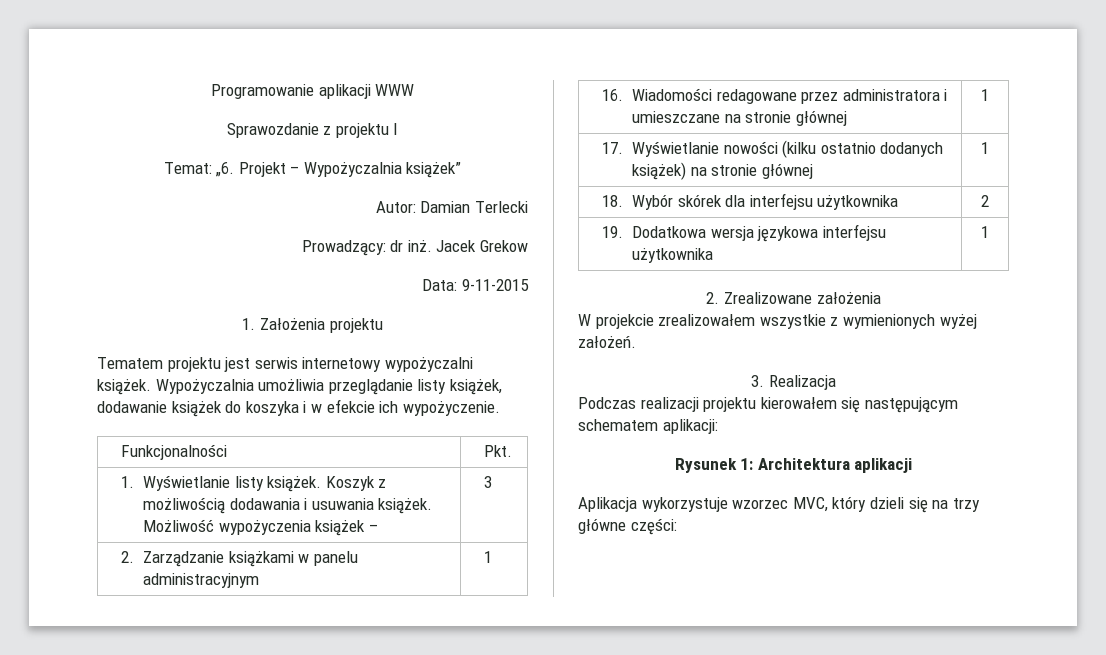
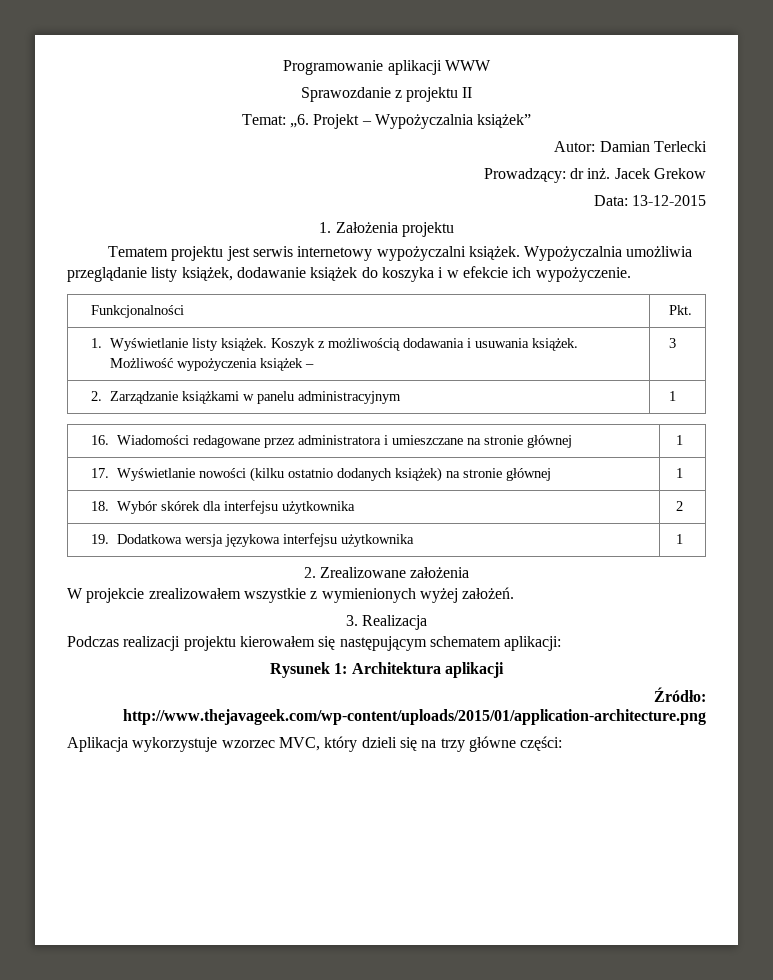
- Sprawozdanie z projektu I
+ Sprawozdanie z projektu II
- Data: 9-11-2015
+ Data: 13-12-2015
+ Źródło: http://www.thejavageek.com/wp-content/uploads/2015/01/application-architecture.png

